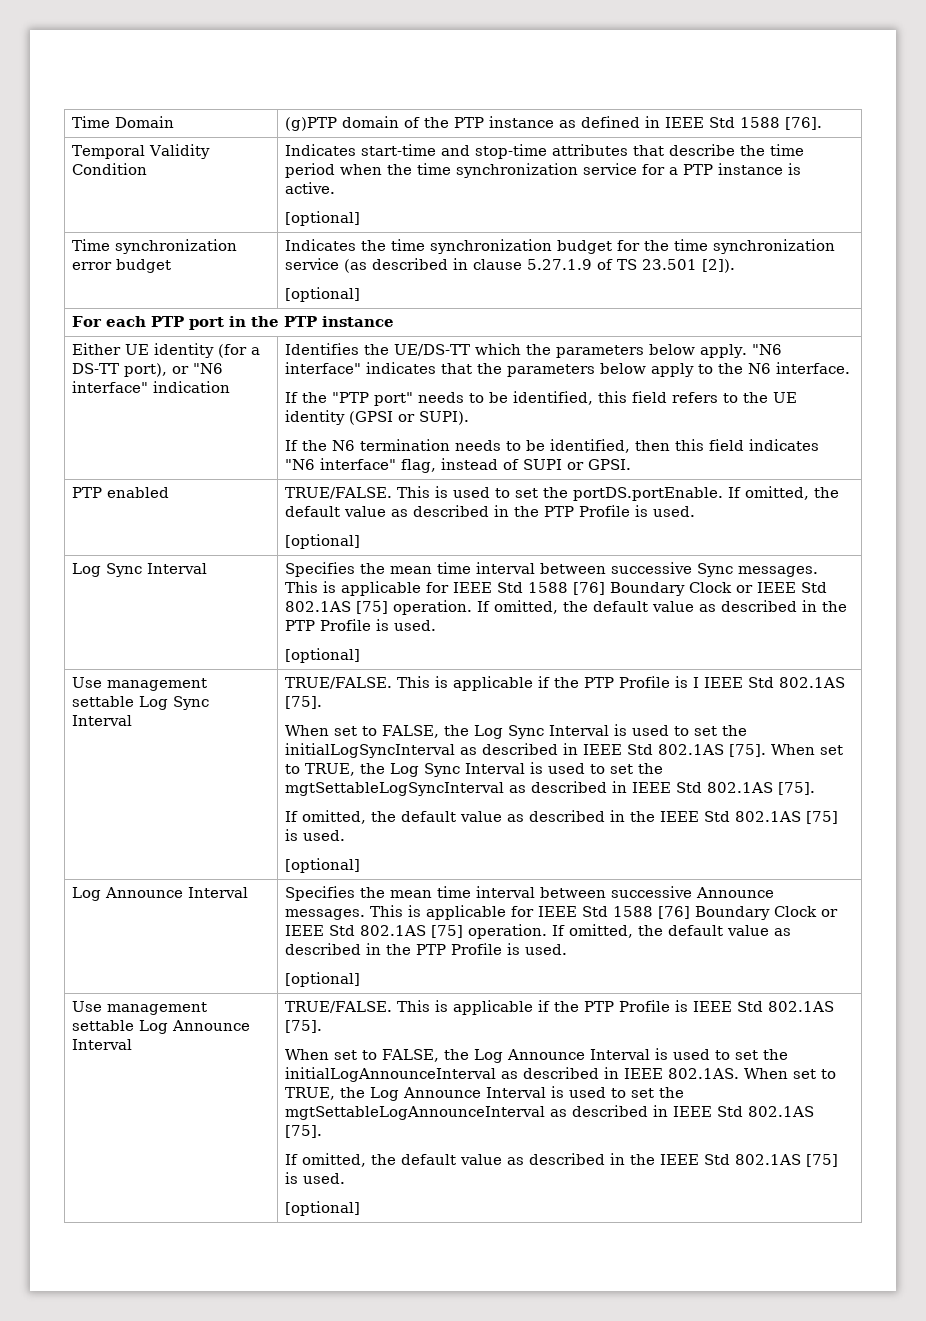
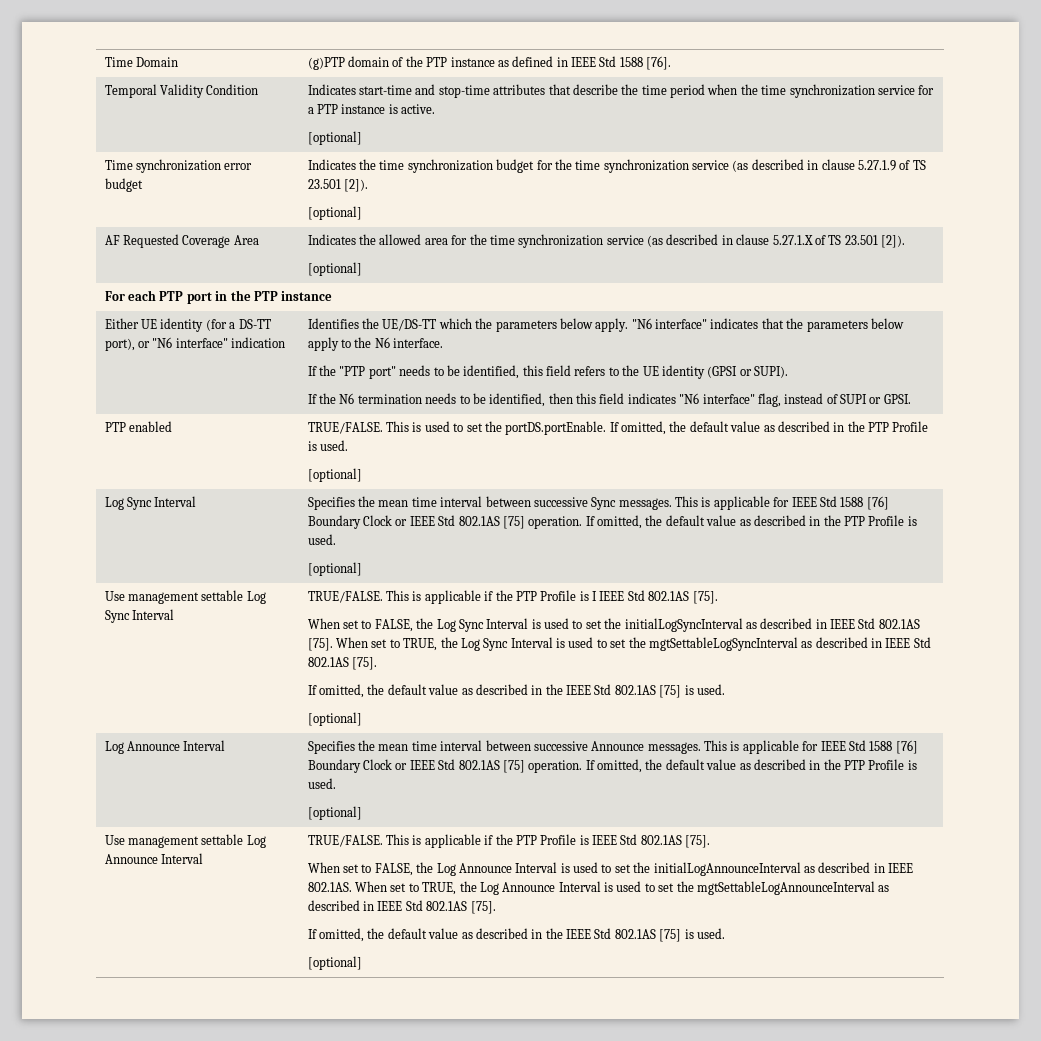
+ AF Requested Coverage Area | Indicates the allowed area for the time synchronization service (as described in clause 5.27.1.X of TS 23.501 [2]).
+ [optional]

